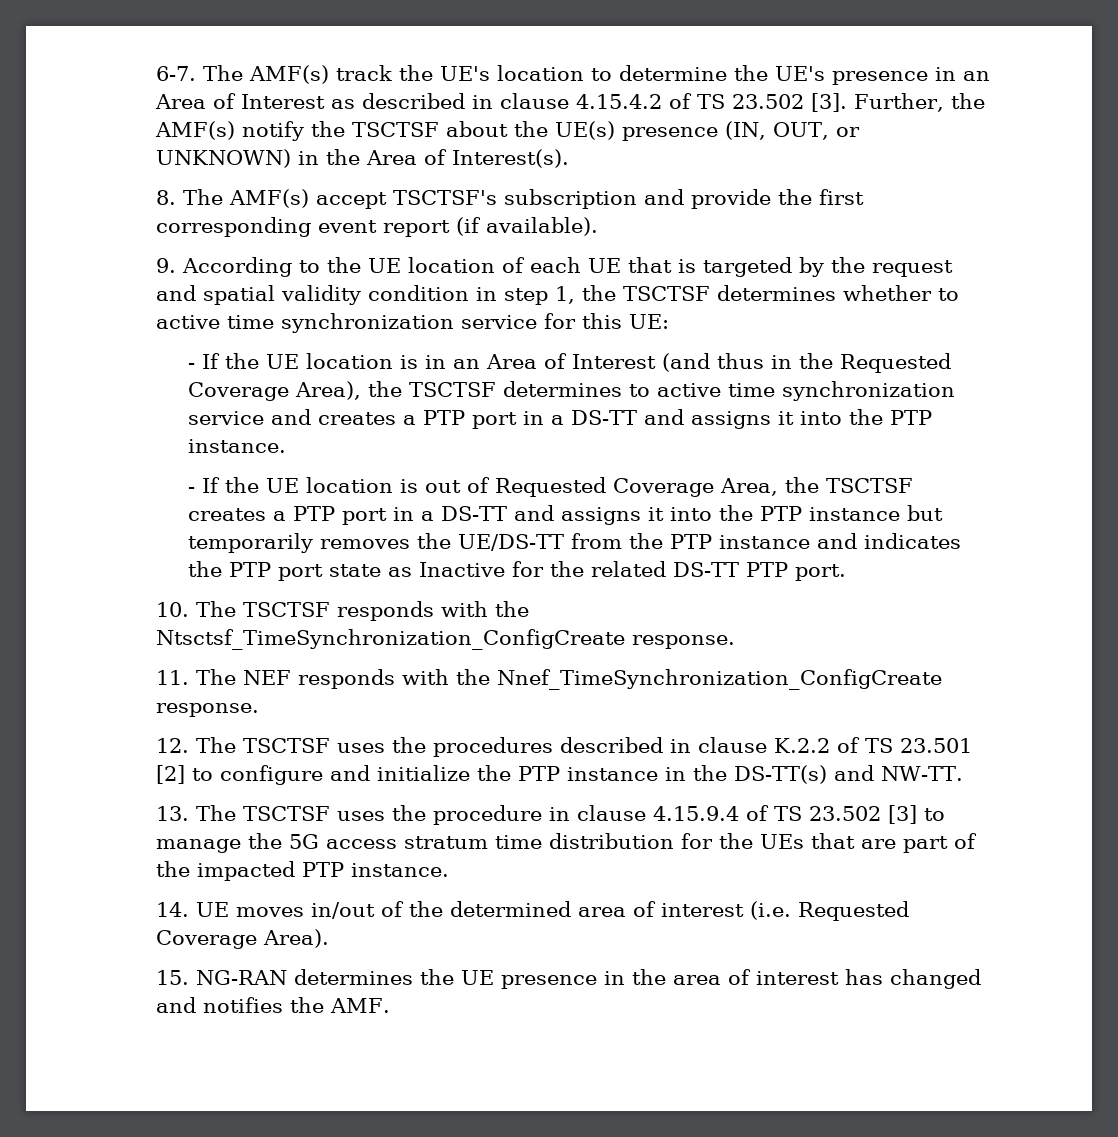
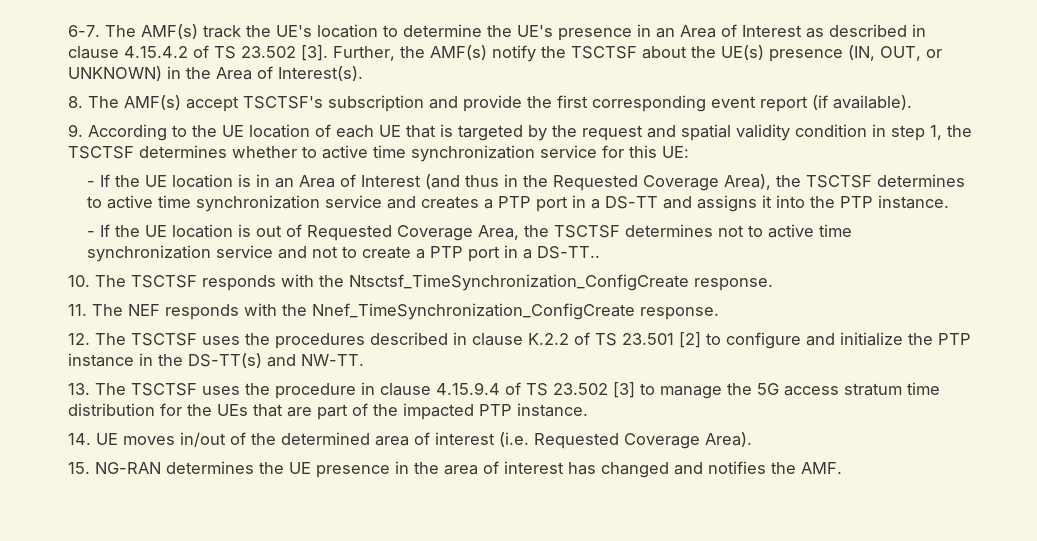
- - If the UE location is out of Requested Coverage Area, the TSCTSF creates a PTP port in a DS-TT and assigns it into the PTP instance but temporarily removes the UE/DS-TT from the PTP instance and indicates the PTP port state as Inactive for the related DS-TT PTP port.
+ - If the UE location is out of Requested Coverage Area, the TSCTSF determines not to active time synchronization service and not to create a PTP port in a DS-TT..

